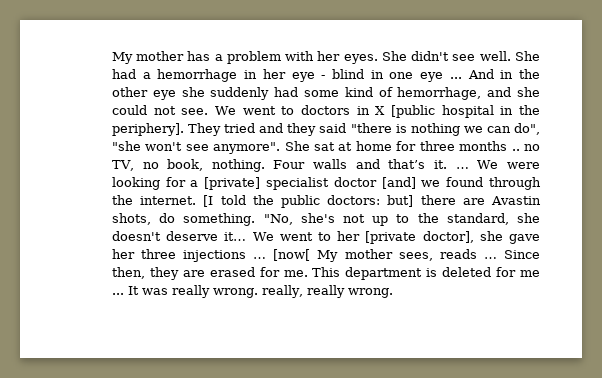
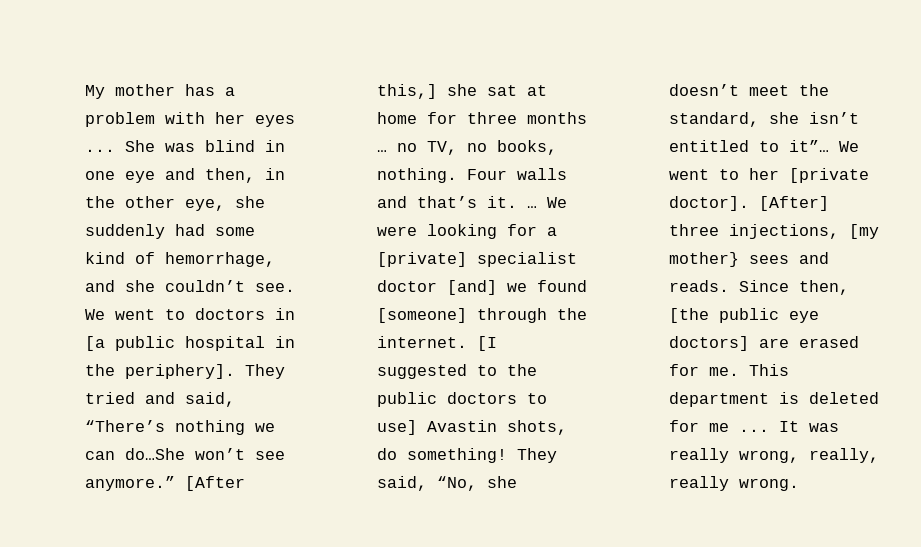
- My mother has a problem with her eyes. She didn't see well. She had a hemorrhage in her eye - blind in one eye ... And in the other eye she suddenly had some kind of hemorrhage, and she could not see.
+ My mother has a problem with her eyes ... She was blind in one eye and then, in the other eye, she suddenly had some kind of hemorrhage, and she couldn’t see.
- We went to doctors in X [public hospital in the periphery].
+ We went to doctors in [a public hospital in the periphery].
- They tried and they said "there is nothing we can do", "she won't see anymore". She sat at home for three months .. no TV, no book, nothing.
+ They tried and said, “There’s nothing we can do…She won’t see anymore.” [After this,] she sat at home for three months … no TV, no books, nothing.
- We were looking for a [private] specialist doctor [and] we found through the internet.
+ We were looking for a [private] specialist doctor [and] we found [someone] through the internet.
- [I told the public doctors: but] there are Avastin shots, do something. "No, she's not up to the standard, she doesn't deserve it…
+ [I suggested to the public doctors to use] Avastin shots, do something! They said, “No, she doesn’t meet the standard, she isn’t entitled to it”…
- We went to her [private doctor], she gave her three injections … [now[ My mother sees, reads … Since then, they are erased for me.
+ We went to her [private doctor]. [After] three injections, [my mother} sees and reads. Since then, [the public eye doctors] are erased for me.
- It was really wrong. really, really wrong.
+ It was really wrong, really, really wrong.

